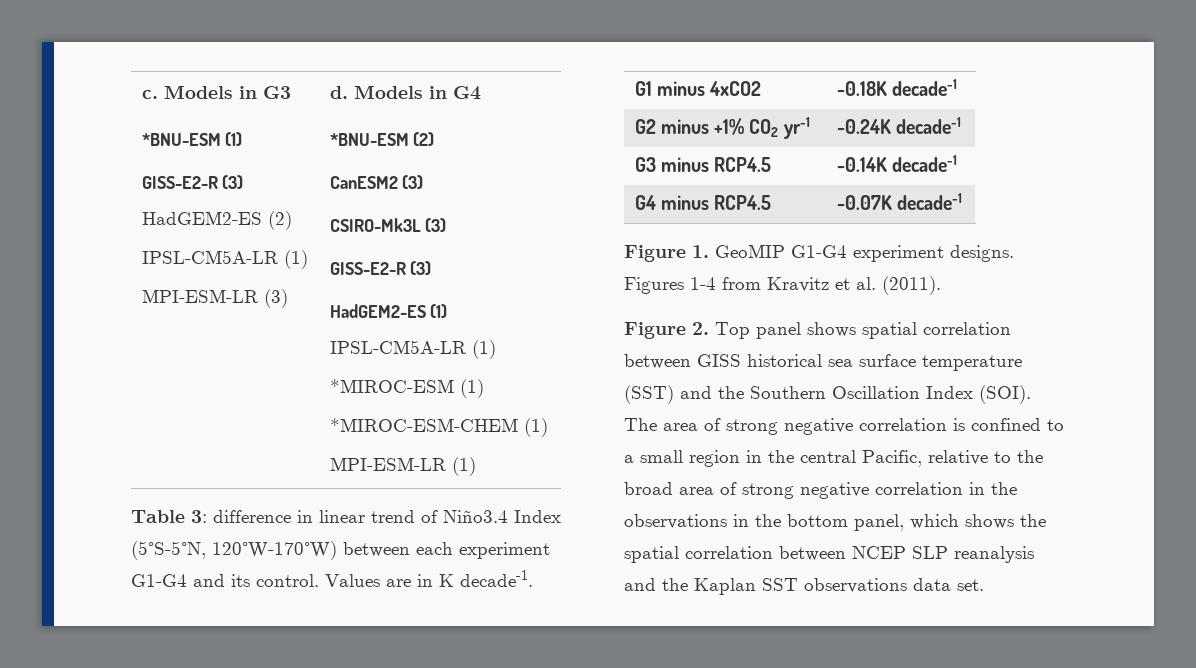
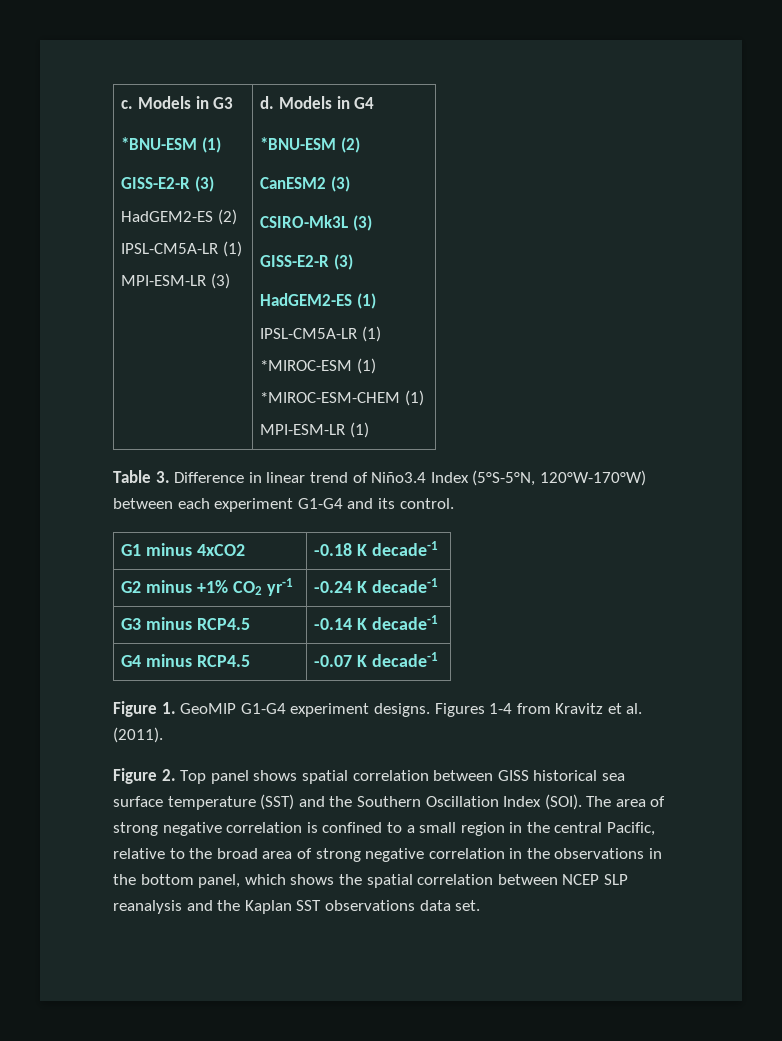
- Table 3: difference in linear trend of Niño3.4 Index (5°S-5°N, 120°W-170°W) between each experiment G1-G4 and its control. Values are in K decade-1.
+ Table 3. Difference in linear trend of Niño3.4 Index (5°S-5°N, 120°W-170°W) between each experiment G1-G4 and its control.
- G1 minus 4xCO2 | -0.18K decade-1
+ G1 minus 4xCO2 | -0.18 K decade-1
- G2 minus +1% CO2 yr-1 | -0.24K decade-1
+ G2 minus +1% CO2 yr-1 | -0.24 K decade-1
- G3 minus RCP4.5 | -0.14K decade-1
+ G3 minus RCP4.5 | -0.14 K decade-1
- G4 minus RCP4.5 | -0.07K decade-1
+ G4 minus RCP4.5 | -0.07 K decade-1

